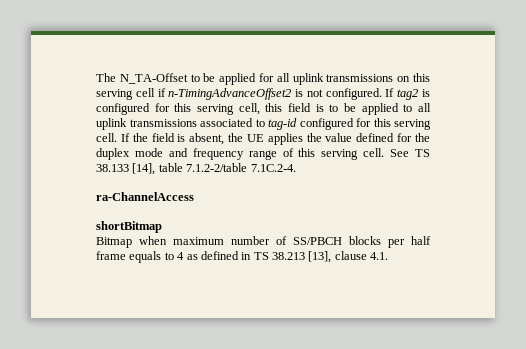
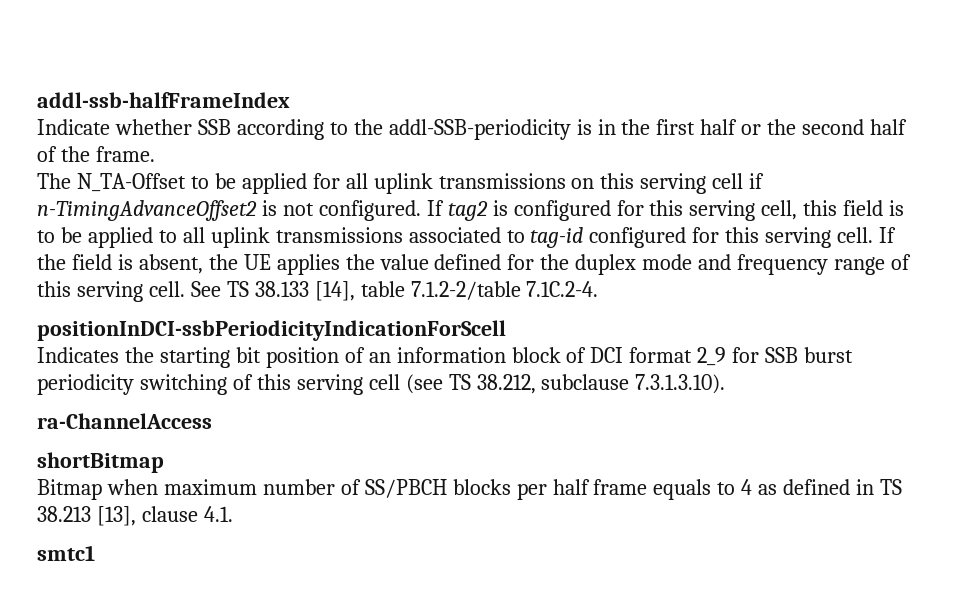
+ addl-ssb-halfFrameIndex
+ Indicate whether SSB according to the addl-SSB-periodicity is in the first half or the second half of the frame.
+ positionInDCI-ssbPeriodicityIndicationForScell
+ Indicates the starting bit position of an information block of DCI format 2_9 for SSB burst periodicity switching of this serving cell (see TS 38.212, subclause 7.3.1.3.10).
+ smtc1

